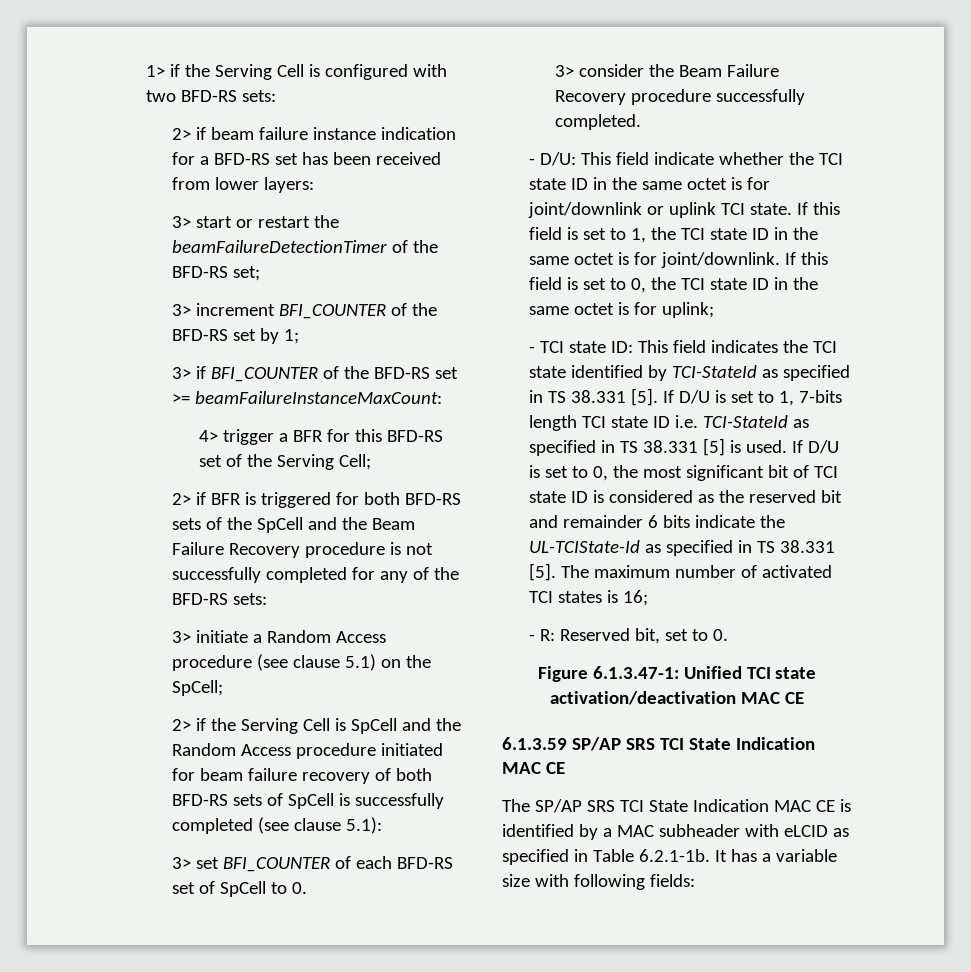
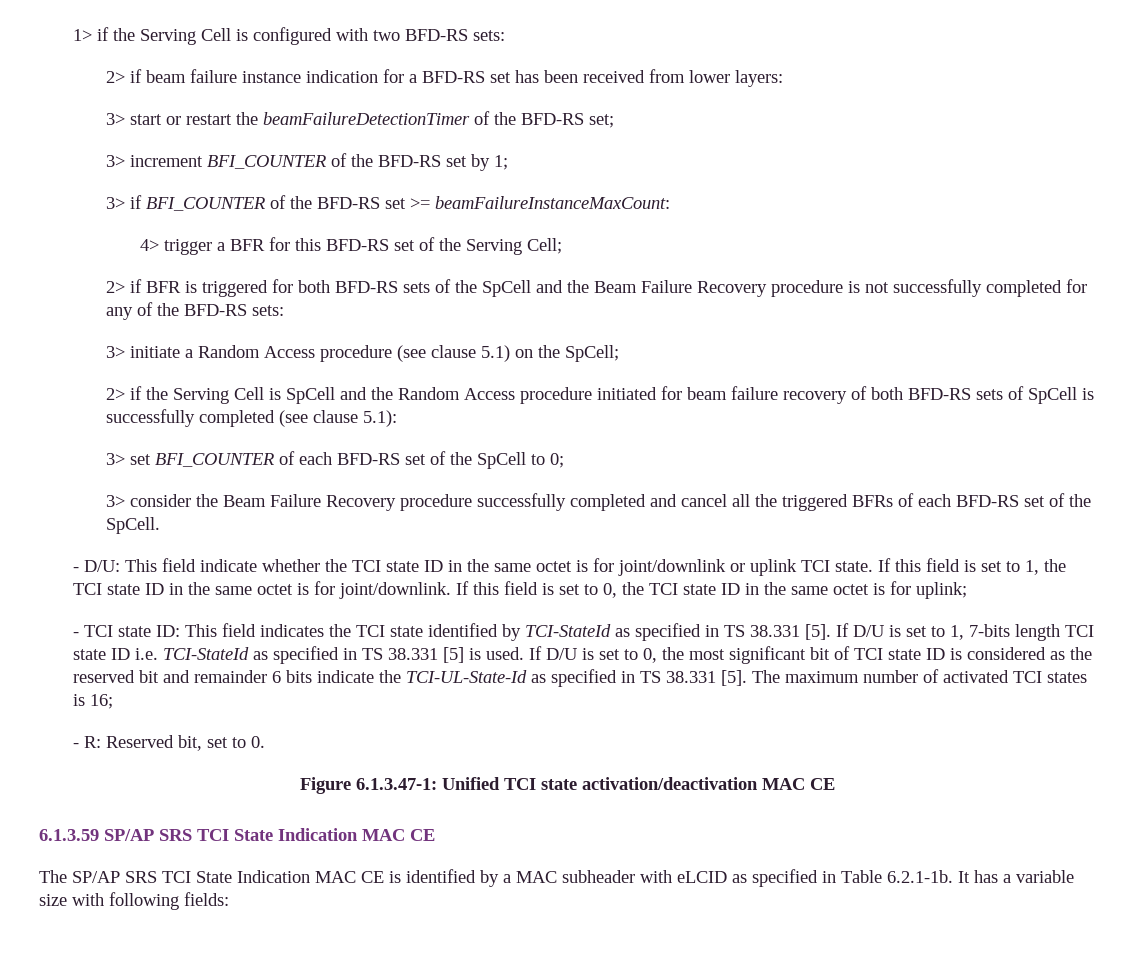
- 3> set BFI_COUNTER of each BFD-RS set of SpCell to 0.
+ 3> set BFI_COUNTER of each BFD-RS set of the SpCell to 0;
- 3> consider the Beam Failure Recovery procedure successfully completed.
+ 3> consider the Beam Failure Recovery procedure successfully completed and cancel all the triggered BFRs of each BFD-RS set of the SpCell.
- If D/U is set to 0, the most significant bit of TCI state ID is considered as the reserved bit and remainder 6 bits indicate the UL-TCIState-Id as specified in TS 38.331 [5].
+ If D/U is set to 0, the most significant bit of TCI state ID is considered as the reserved bit and remainder 6 bits indicate the TCI-UL-State-Id as specified in TS 38.331 [5].

